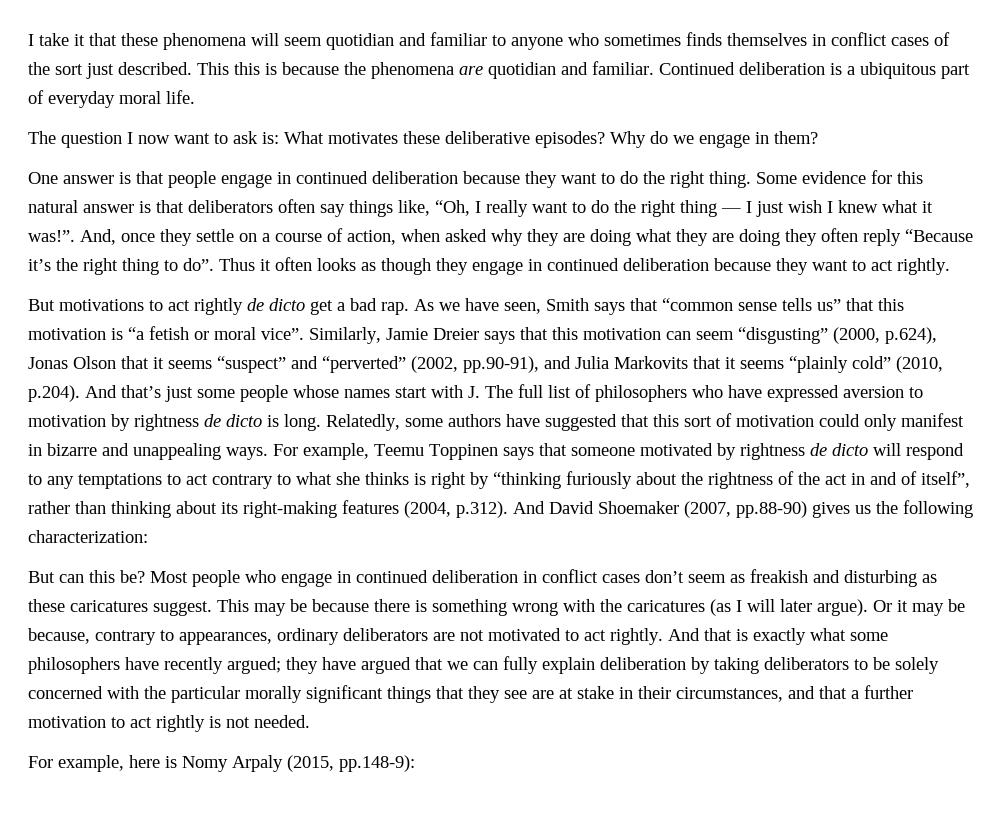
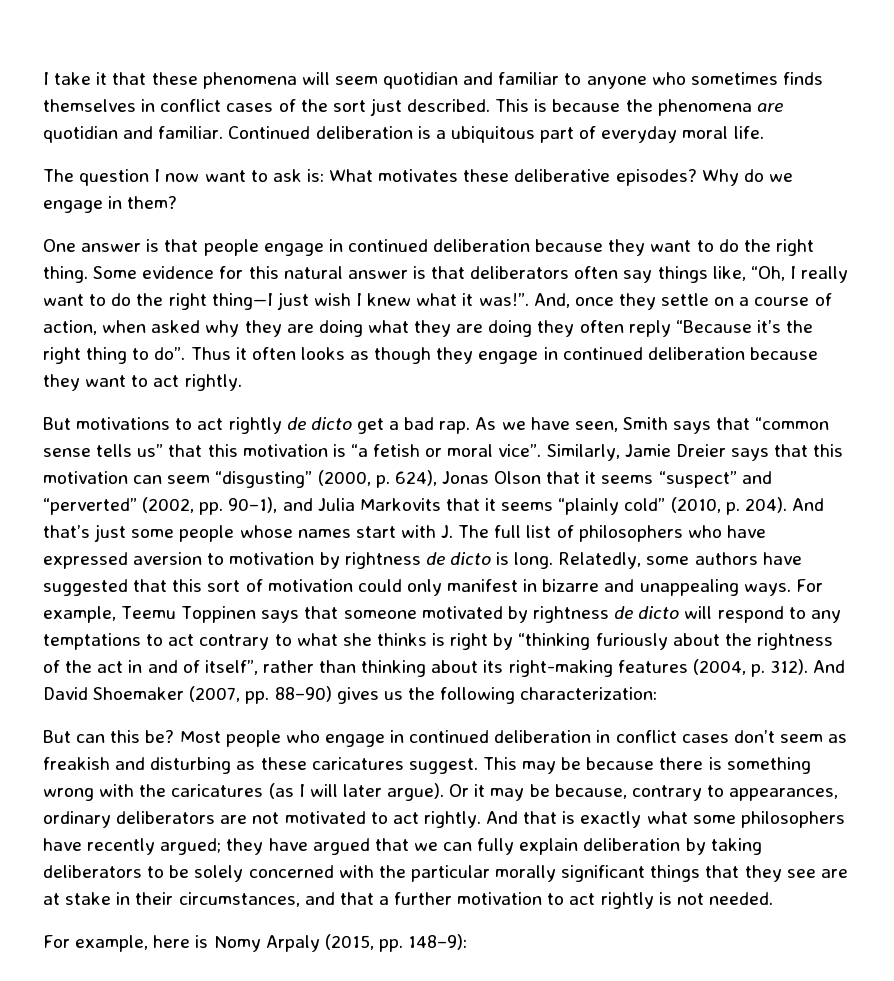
- This this is because the phenomena are quotidian and familiar.
+ This is because the phenomena are quotidian and familiar.
- Some evidence for this natural answer is that deliberators often say things like, “Oh, I really want to do the right thing — I just wish I knew what it was!”.
+ Some evidence for this natural answer is that deliberators often say things like, “Oh, I really want to do the right thing—I just wish I knew what it was!”.
- Similarly, Jamie Dreier says that this motivation can seem “disgusting” (2000, p.624), Jonas Olson that it seems “suspect” and “perverted” (2002, pp.90-91), and Julia Markovits that it seems “plainly cold” (2010, p.204). And that’s just some people whose names start with J. The full list of philosophers who have expressed aversion to motivation by rightness de dicto is long.
+ Similarly, Jamie Dreier says that this motivation can seem “disgusting” (2000, p. 624), Jonas Olson that it seems “suspect” and “perverted” (2002, pp. 90–1), and Julia Markovits that it seems “plainly cold” (2010, p. 204). And that’s just some people whose names start with J. The full list of philosophers who have expressed aversion to motivation by rightness de dicto is long.
- For example, Teemu Toppinen says that someone motivated by rightness de dicto will respond to any temptations to act contrary to what she thinks is right by “thinking furiously about the rightness of the act in and of itself”, rather than thinking about its right-making features (2004, p.312). And David Shoemaker (2007, pp.88-90) gives us the following characterization:
+ For example, Teemu Toppinen says that someone motivated by rightness de dicto will respond to any temptations to act contrary to what she thinks is right by “thinking furiously about the rightness of the act in and of itself”, rather than thinking about its right-making features (2004, p. 312). And David Shoemaker (2007, pp. 88–90) gives us the following characterization:
- For example, here is Nomy Arpaly (2015, pp.148-9):
+ For example, here is Nomy Arpaly (2015, pp. 148–9):

